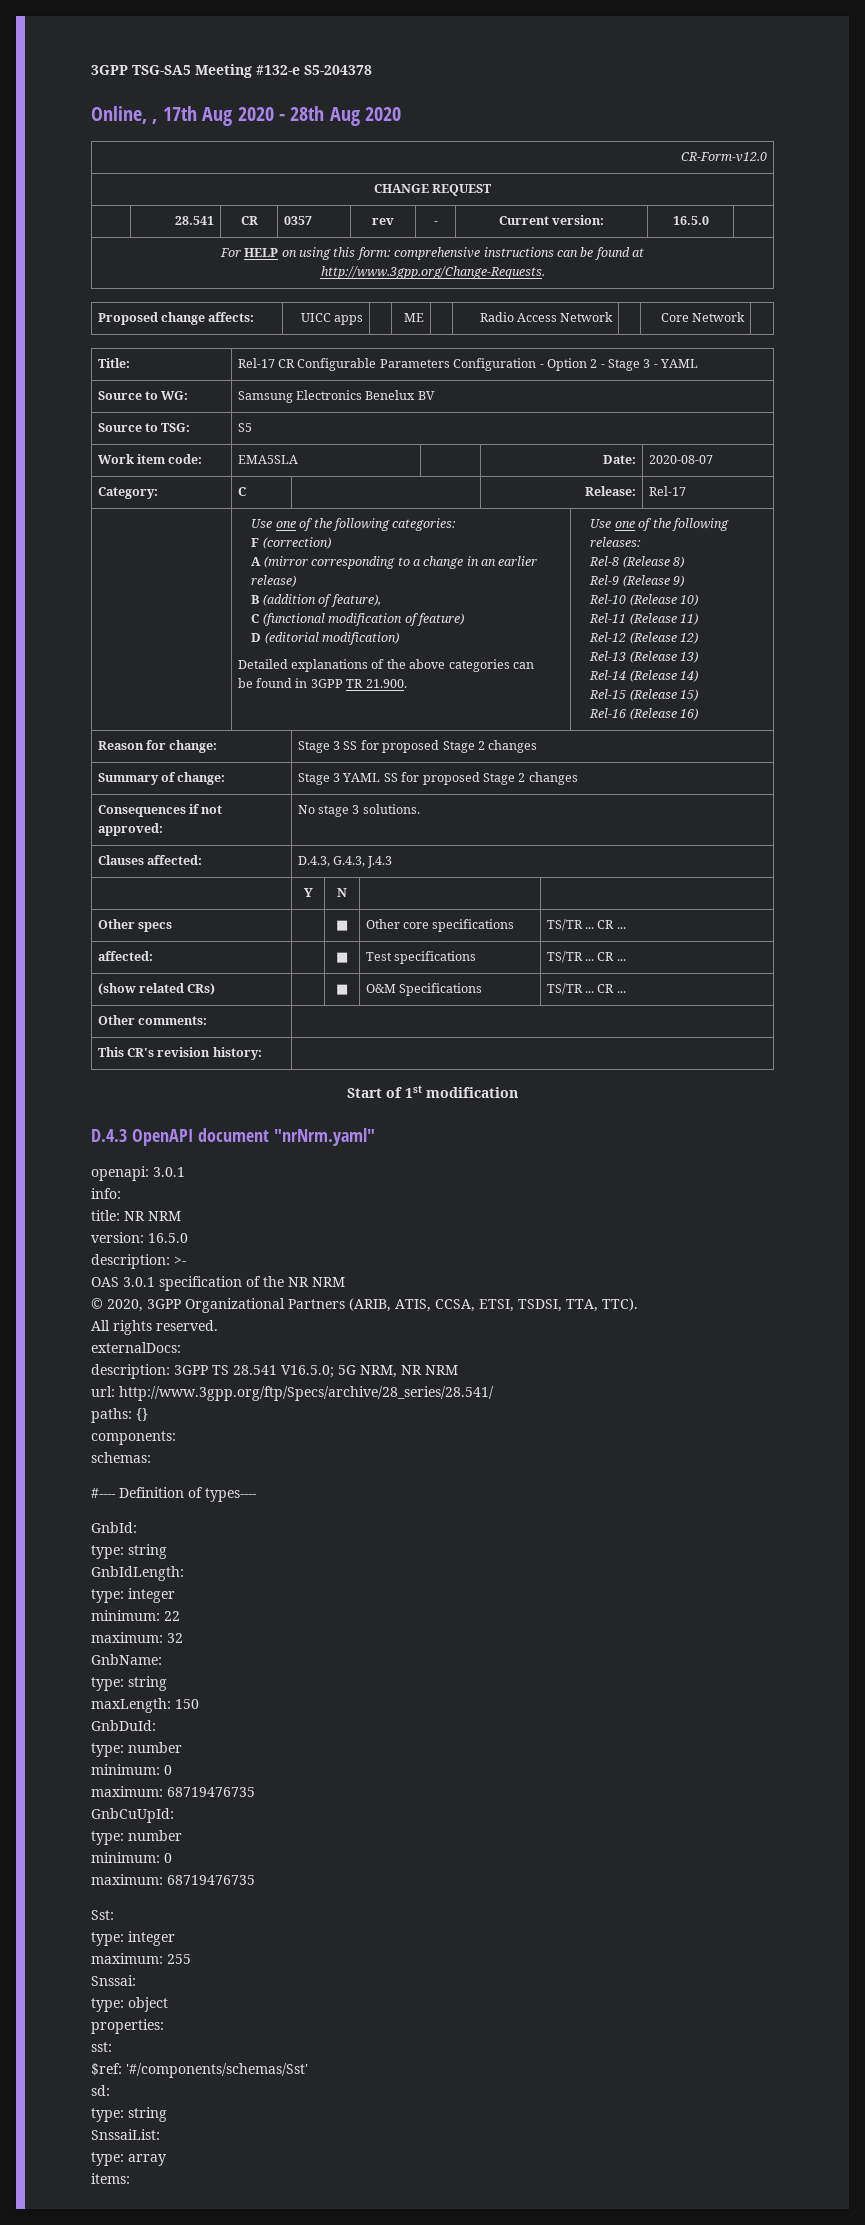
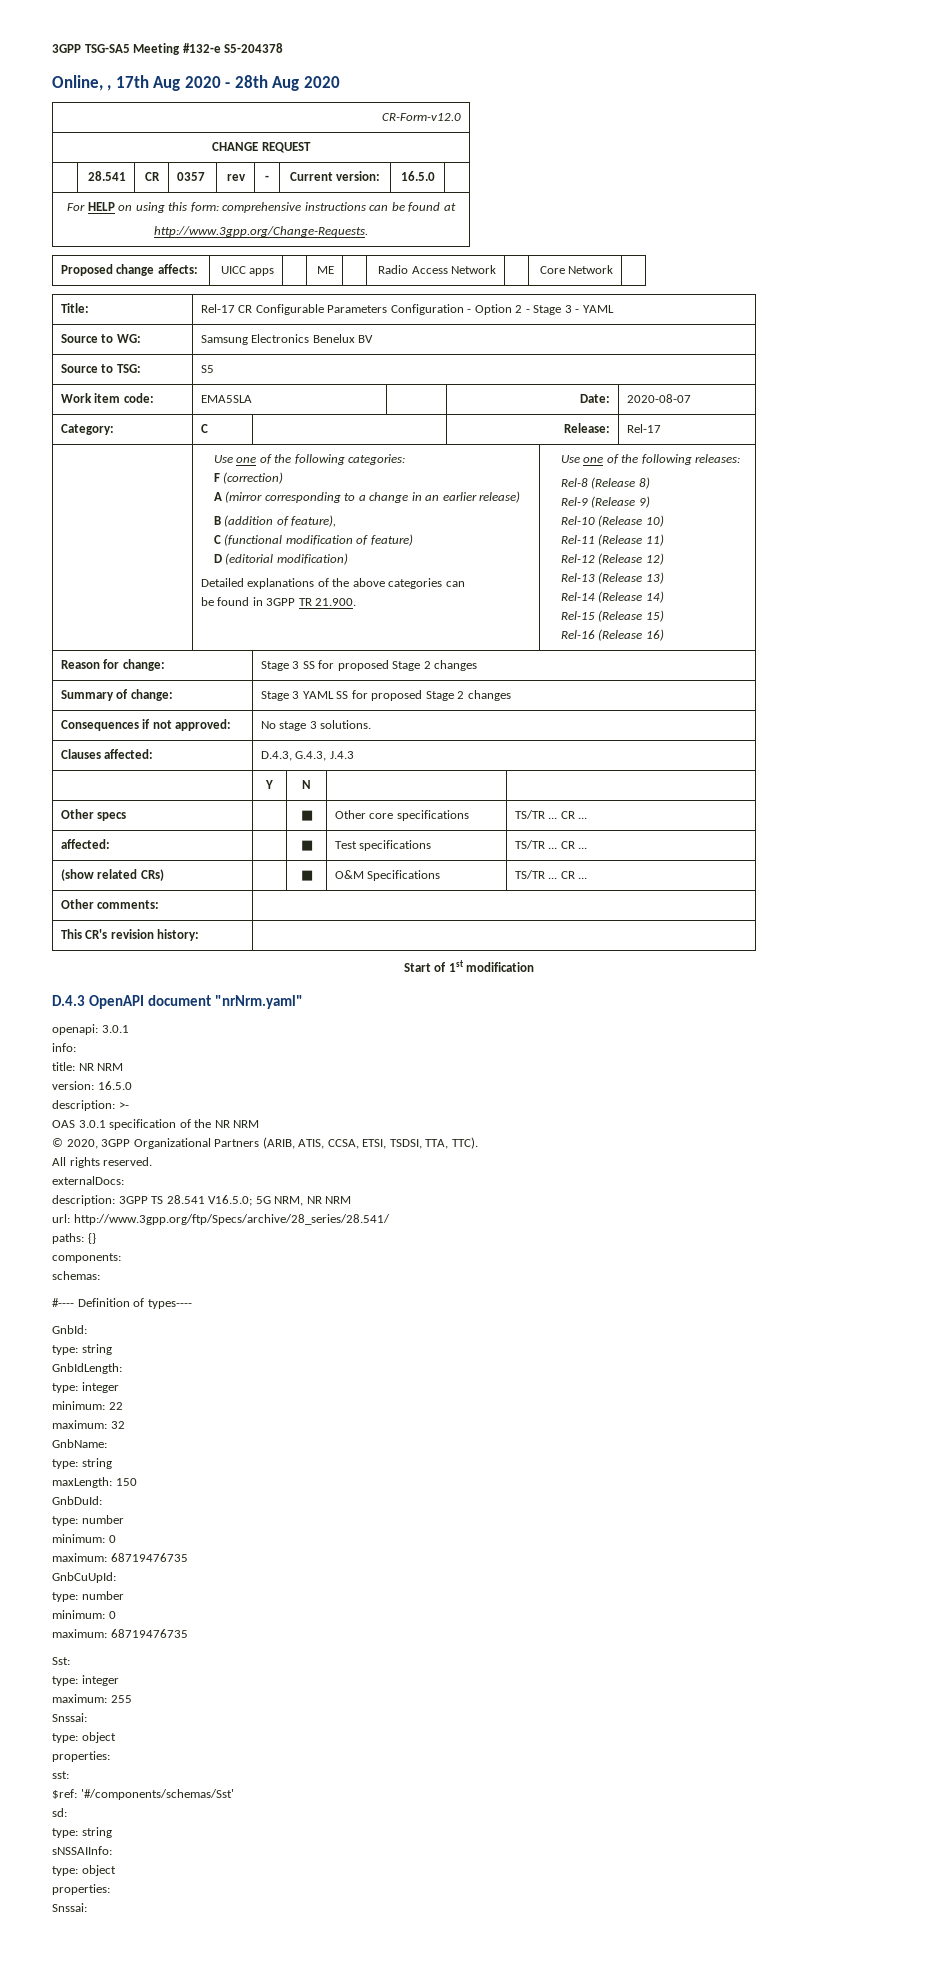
- SnssaiList:
- type: array
- items:
+ sNSSAIInfo:
+ type: object
+ properties:
+ Snssai:

